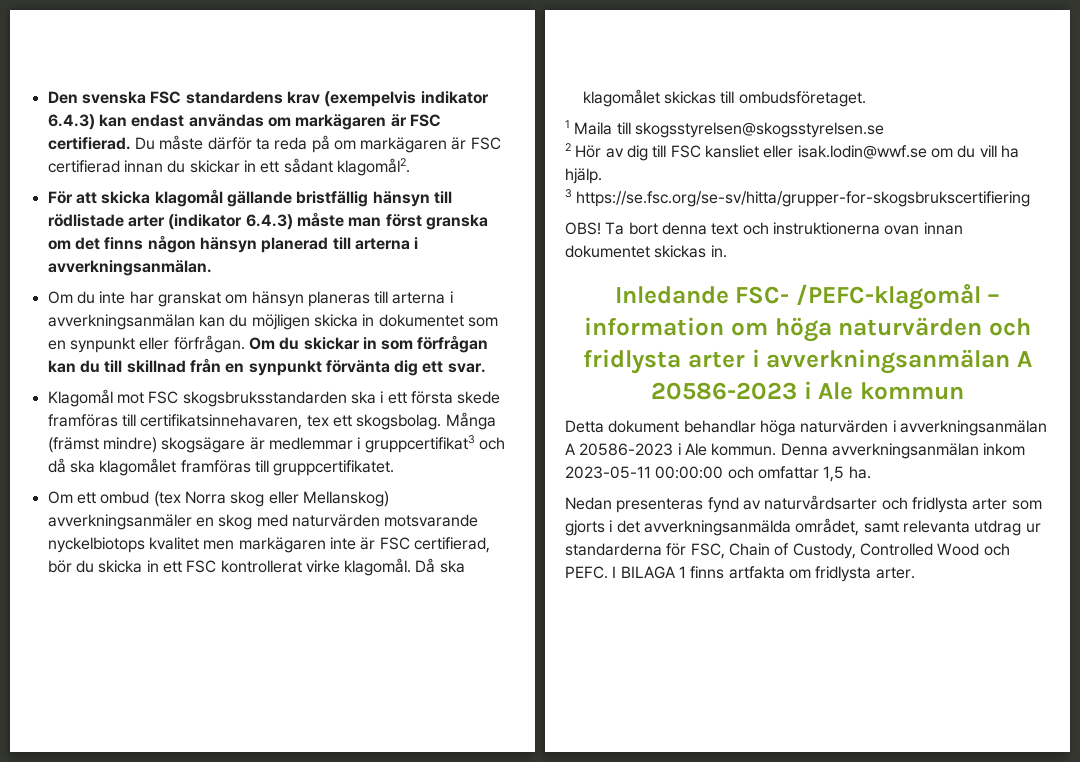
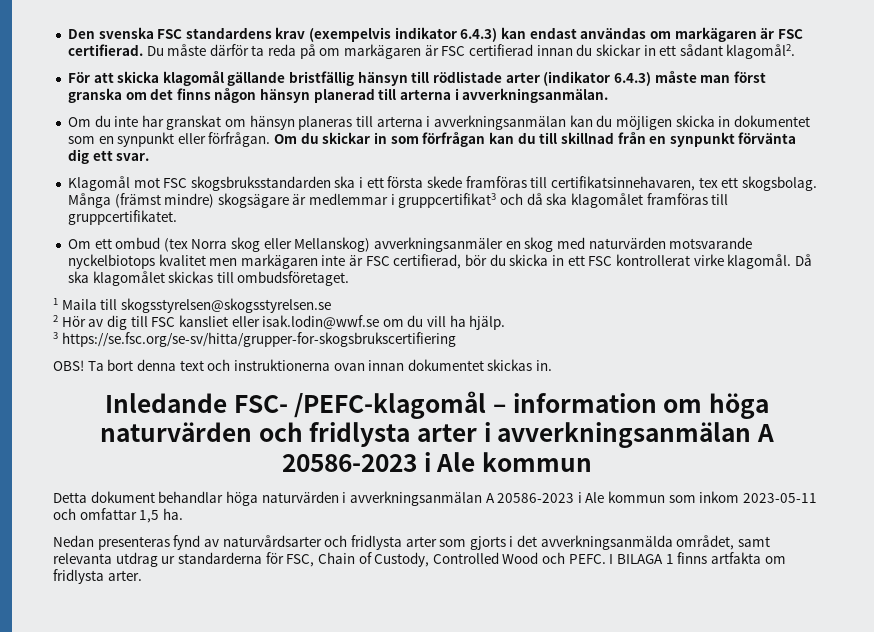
- Detta dokument behandlar höga naturvärden i avverkningsanmälan A 20586-2023 i Ale kommun. Denna avverkningsanmälan inkom 2023-05-11 00:00:00 och omfattar 1,5 ha.
+ Detta dokument behandlar höga naturvärden i avverkningsanmälan A 20586-2023 i Ale kommun som inkom 2023-05-11 och omfattar 1,5 ha.

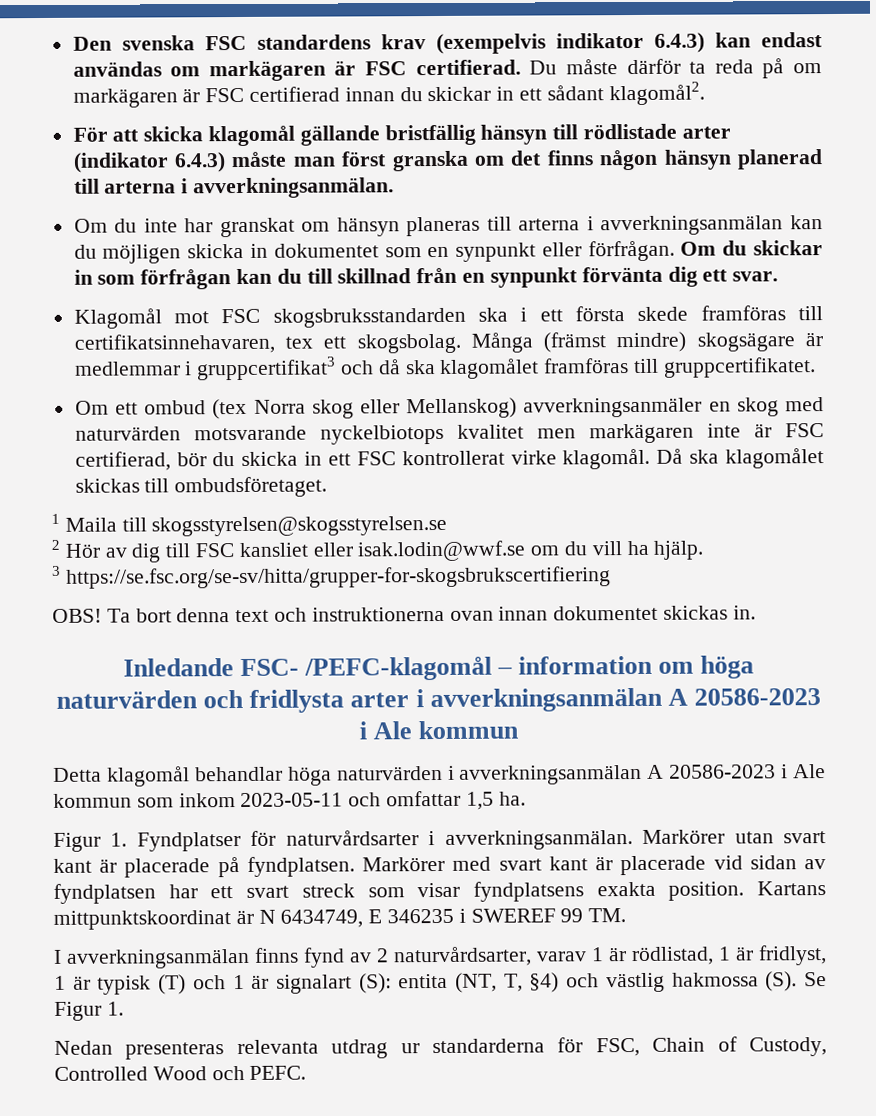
- Detta dokument behandlar höga naturvärden i avverkningsanmälan A 20586-2023 i Ale kommun som inkom 2023-05-11 och omfattar 1,5 ha.
+ Detta klagomål behandlar höga naturvärden i avverkningsanmälan A 20586-2023 i Ale kommun som inkom 2023-05-11 och omfattar 1,5 ha.
- Nedan presenteras fynd av naturvårdsarter och fridlysta arter som gjorts i det avverkningsanmälda området, samt relevanta utdrag ur standarderna för FSC, Chain of Custody, Controlled Wood och PEFC. I BILAGA 1 finns artfakta om fridlysta arter.
+ Figur 1. Fyndplatser för naturvårdsarter i avverkningsanmälan. Markörer utan svart kant är placerade på fyndplatsen. Markörer med svart kant är placerade vid sidan av fyndplatsen har ett svart streck som visar fyndplatsens exakta position. Kartans mittpunktskoordinat är N 6434749, E 346235 i SWEREF 99 TM.
+ I avverkningsanmälan finns fynd av 2 naturvårdsarter, varav 1 är rödlistad, 1 är fridlyst, 1 är typisk (T) och 1 är signalart (S): entita (NT, T, §4) och västlig hakmossa (S). Se Figur 1.
+ Nedan presenteras relevanta utdrag ur standarderna för FSC, Chain of Custody, Controlled Wood och PEFC.

